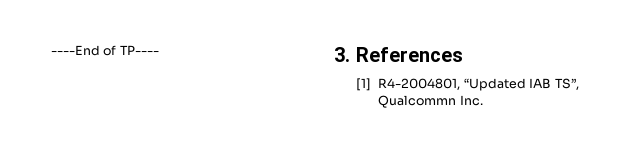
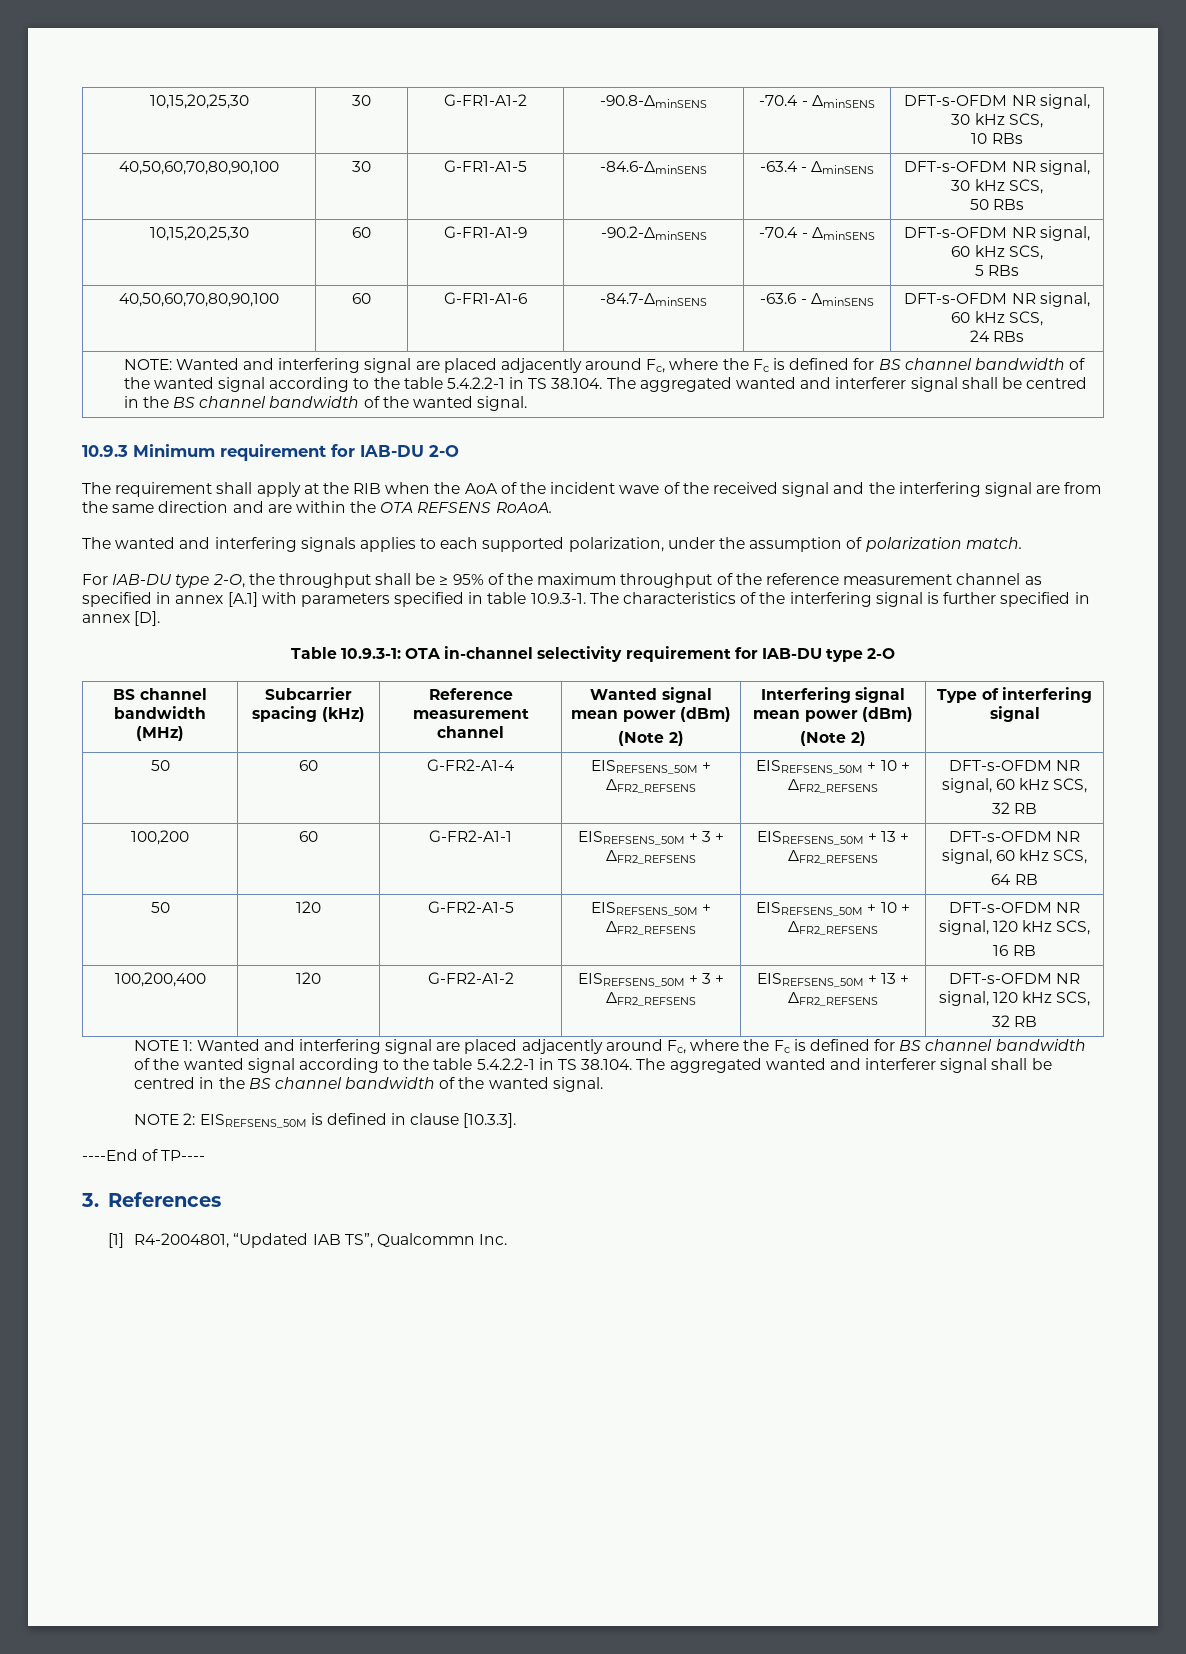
+ 10,15,20,25,30 | 30 | G-FR1-A1-2 | -90.8-ΔminSENS | -70.4 - ΔminSENS | DFT-s-OFDM NR signal, 30 kHz SCS,
+ 10 RBs
+ 40,50,60,70,80,90,100 | 30 | G-FR1-A1-5 | -84.6-ΔminSENS | -63.4 - ΔminSENS | DFT-s-OFDM NR signal, 30 kHz SCS,
+ 50 RBs
+ 10,15,20,25,30 | 60 | G-FR1-A1-9 | -90.2-ΔminSENS | -70.4 - ΔminSENS | DFT-s-OFDM NR signal, 60 kHz SCS,
+ 5 RBs
+ 40,50,60,70,80,90,100 | 60 | G-FR1-A1-6 | -84.7-ΔminSENS | -63.6 - ΔminSENS | DFT-s-OFDM NR signal, 60 kHz SCS,
+ 24 RBs
+ NOTE: Wanted and interfering signal are placed adjacently around Fc, where the Fc is defined for BS channel bandwidth of the wanted signal according to the table 5.4.2.2-1 in TS 38.104. The aggregated wanted and interferer signal shall be centred in the BS channel bandwidth of the wanted signal.
+ 10.9.3 Minimum requirement for IAB-DU 2-O
+ The requirement shall apply at the RIB when the AoA of the incident wave of the received signal and the interfering signal are from the same direction and are within the OTA REFSENS RoAoA.
+ The wanted and interfering signals applies to each supported polarization, under the assumption of polarization match.
+ For IAB-DU type 2-O, the throughput shall be ≥ 95% of the maximum throughput of the reference measurement channel as specified in annex [A.1] with parameters specified in table 10.9.3-1. The characteristics of the interfering signal is further specified in annex [D].
+ Table 10.9.3-1: OTA in-channel selectivity requirement for IAB-DU type 2-O
+ BS channel bandwidth (MHz) | Subcarrier spacing (kHz) | Reference measurement channel | Wanted signal mean power (dBm)
+ (Note 2) | Interfering signal mean power (dBm)
+ (Note 2) | Type of interfering signal
+ 50 | 60 | G-FR2-A1-4 | EISREFSENS_50M + ΔFR2_REFSENS | EISREFSENS_50M + 10 + ΔFR2_REFSENS | DFT-s-OFDM NR signal, 60 kHz SCS,
+ 32 RB
+ 100,200 | 60 | G-FR2-A1-1 | EISREFSENS_50M + 3 + ΔFR2_REFSENS | EISREFSENS_50M + 13 + ΔFR2_REFSENS | DFT-s-OFDM NR signal, 60 kHz SCS,
+ 64 RB
+ 50 | 120 | G-FR2-A1-5 | EISREFSENS_50M + ΔFR2_REFSENS | EISREFSENS_50M + 10 + ΔFR2_REFSENS | DFT-s-OFDM NR signal, 120 kHz SCS,
+ 16 RB
+ 100,200,400 | 120 | G-FR2-A1-2 | EISREFSENS_50M + 3 + ΔFR2_REFSENS | EISREFSENS_50M + 13 + ΔFR2_REFSENS | DFT-s-OFDM NR signal, 120 kHz SCS,
+ 32 RB
+ NOTE 1: Wanted and interfering signal are placed adjacently around Fc, where the Fc is defined for BS channel bandwidth of the wanted signal according to the table 5.4.2.2-1 in TS 38.104. The aggregated wanted and interferer signal shall be centred in the BS channel bandwidth of the wanted signal.
+ NOTE 2: EISREFSENS_50M is defined in clause [10.3.3].

